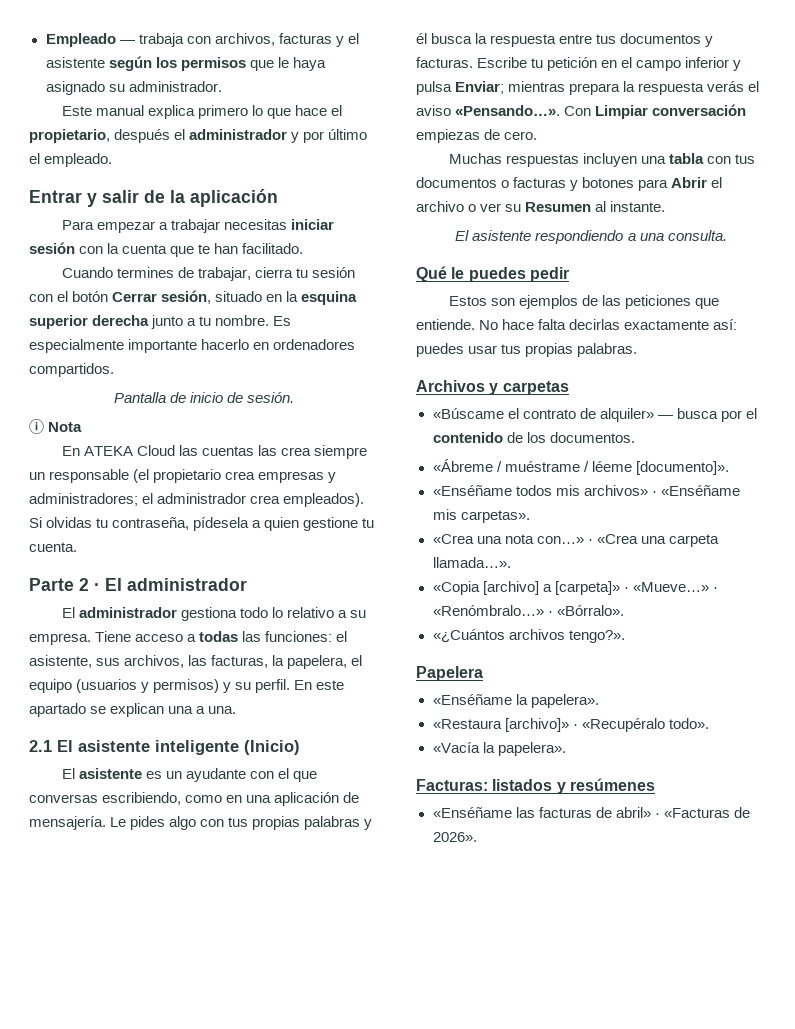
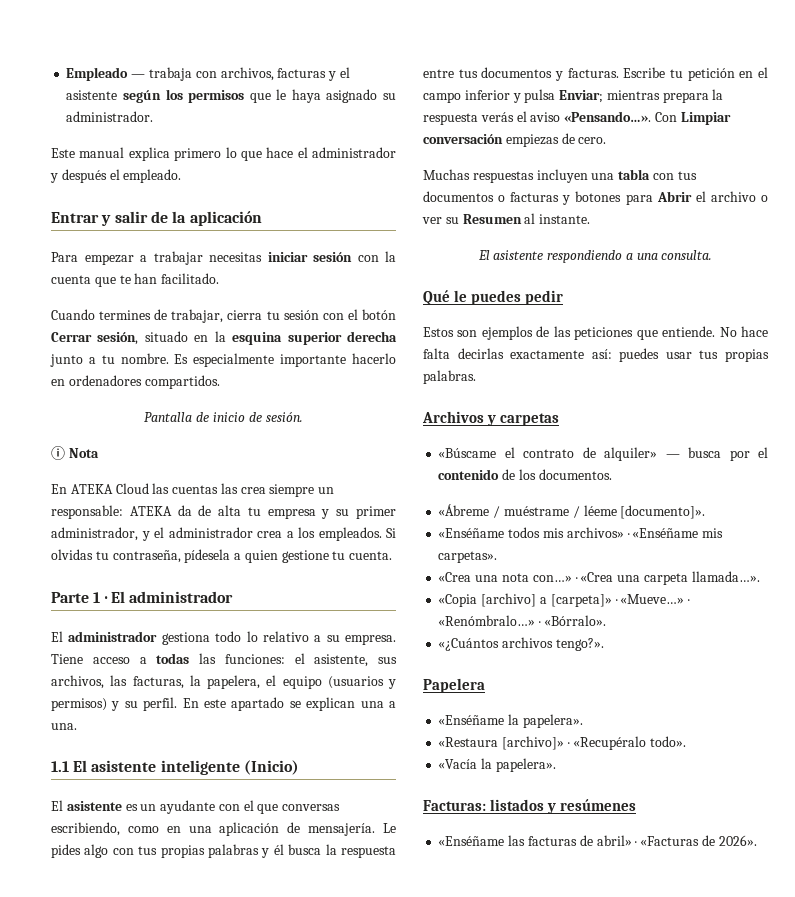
- Este manual explica primero lo que hace el propietario, después el administrador y por último el empleado.
+ Este manual explica primero lo que hace el administrador y después el empleado.
- En ATEKA Cloud las cuentas las crea siempre un responsable (el propietario crea empresas y administradores; el administrador crea empleados).
+ En ATEKA Cloud las cuentas las crea siempre un responsable: ATEKA da de alta tu empresa y su primer administrador, y el administrador crea a los empleados.
- Parte 2 · El administrador
+ Parte 1 · El administrador
- 2.1 El asistente inteligente (Inicio)
+ 1.1 El asistente inteligente (Inicio)

